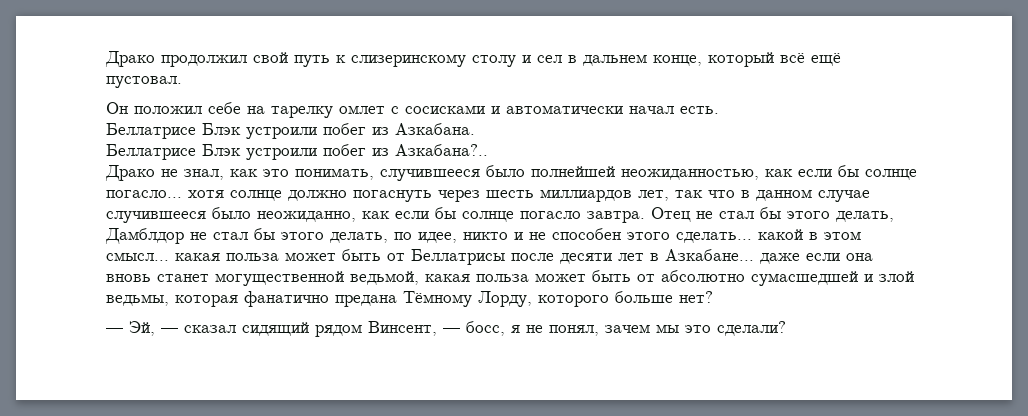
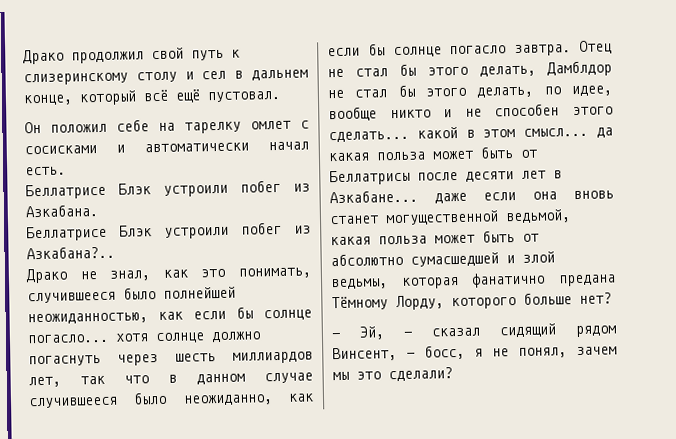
- Отец не стал бы этого делать, Дамблдор не стал бы этого делать, по идее, никто и не способен этого сделать... какой в этом смысл... какая польза может быть от Беллатрисы после десяти лет в Азкабане... даже если она вновь станет могущественной ведьмой, какая польза может быть от абсолютно сумасшедшей и злой ведьмы, которая фанатично предана Тёмному Лорду, которого больше нет?
+ Отец не стал бы этого делать, Дамблдор не стал бы этого делать, по идее, вообще никто и не способен этого сделать... какой в этом смысл... да какая польза может быть от Беллатрисы после десяти лет в Азкабане... даже если она вновь станет могущественной ведьмой, какая польза может быть от абсолютно сумасшедшей и злой ведьмы, которая фанатично предана Тёмному Лорду, которого больше нет?

